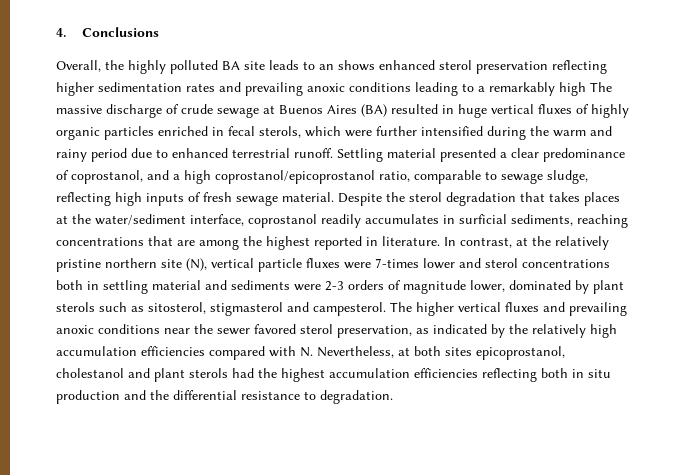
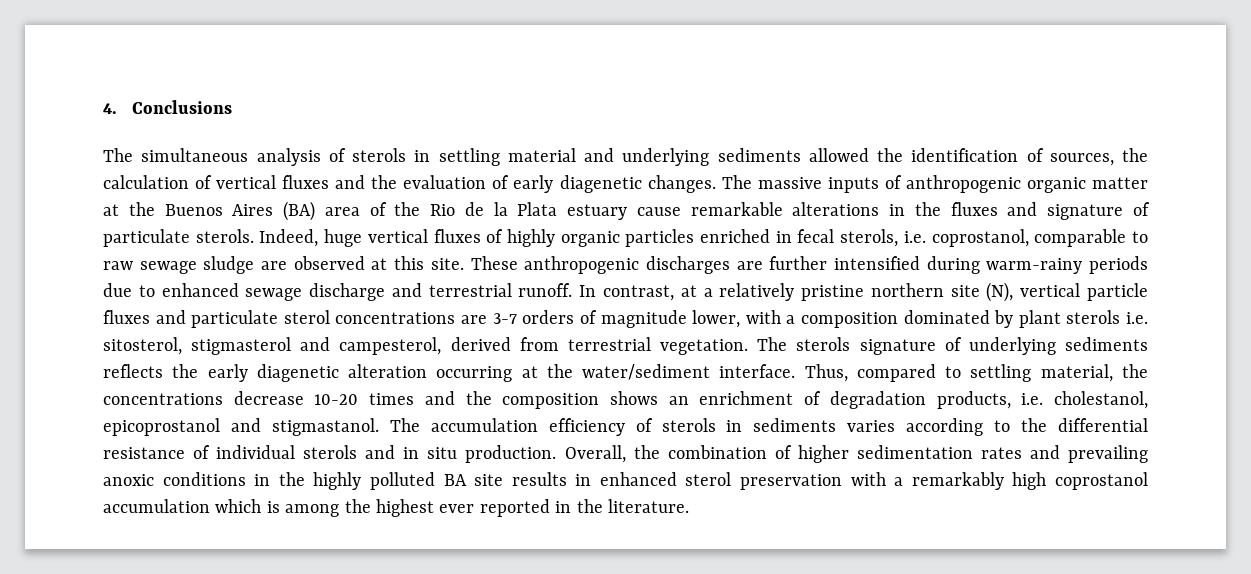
- Overall, the highly polluted BA site leads to an shows enhanced sterol preservation reflecting higher sedimentation rates and prevailing anoxic conditions leading to a remarkably high The massive discharge of crude sewage at Buenos Aires (BA) resulted in huge vertical fluxes of highly organic particles enriched in fecal sterols, which were further intensified during the warm and rainy period due to enhanced terrestrial runoff. Settling material presented a clear predominance of coprostanol, and a high coprostanol/epicoprostanol ratio, comparable to sewage sludge, reflecting high inputs of fresh sewage material. Despite the sterol degradation that takes places at the water/sediment interface, coprostanol readily accumulates in surficial sediments, reaching concentrations that are among the highest reported in literature.
+ The simultaneous analysis of sterols in settling material and underlying sediments allowed the identification of sources, the calculation of vertical fluxes and the evaluation of early diagenetic changes. The massive inputs of anthropogenic organic matter at the Buenos Aires (BA) area of the Rio de la Plata estuary cause remarkable alterations in the fluxes and signature of particulate sterols. Indeed, huge vertical fluxes of highly organic particles enriched in fecal sterols, i.e. coprostanol, comparable to raw sewage sludge are observed at this site. These anthropogenic discharges are further intensified during warm-rainy periods due to enhanced sewage discharge and terrestrial runoff.
- In contrast, at the relatively pristine northern site (N), vertical particle fluxes were 7-times lower and sterol concentrations both in settling material and sediments were 2-3 orders of magnitude lower, dominated by plant sterols such as sitosterol, stigmasterol and campesterol. The higher vertical fluxes and prevailing anoxic conditions near the sewer favored sterol preservation, as indicated by the relatively high accumulation efficiencies compared with N. Nevertheless, at both sites epicoprostanol, cholestanol and plant sterols had the highest accumulation efficiencies reflecting both in situ production and the differential resistance to degradation.
+ In contrast, at a relatively pristine northern site (N), vertical particle fluxes and particulate sterol concentrations are 3-7 orders of magnitude lower, with a composition dominated by plant sterols i.e. sitosterol, stigmasterol and campesterol, derived from terrestrial vegetation. The sterols signature of underlying sediments reflects the early diagenetic alteration occurring at the water/sediment interface. Thus, compared to settling material, the concentrations decrease 10-20 times and the composition shows an enrichment of degradation products, i.e. cholestanol, epicoprostanol and stigmastanol. The accumulation efficiency of sterols in sediments varies according to the differential resistance of individual sterols and in situ production. Overall, the combination of higher sedimentation rates and prevailing anoxic conditions in the highly polluted BA site results in enhanced sterol preservation with a remarkably high coprostanol accumulation which is among the highest ever reported in the literature.

